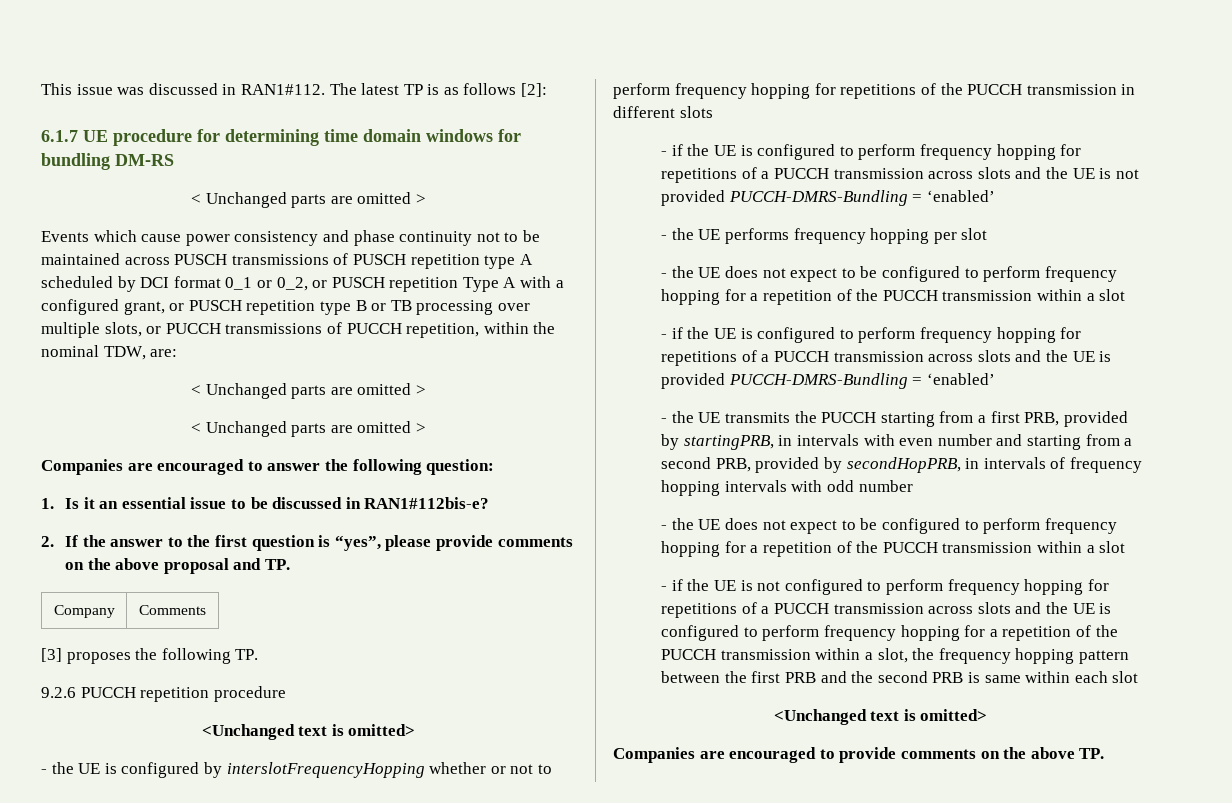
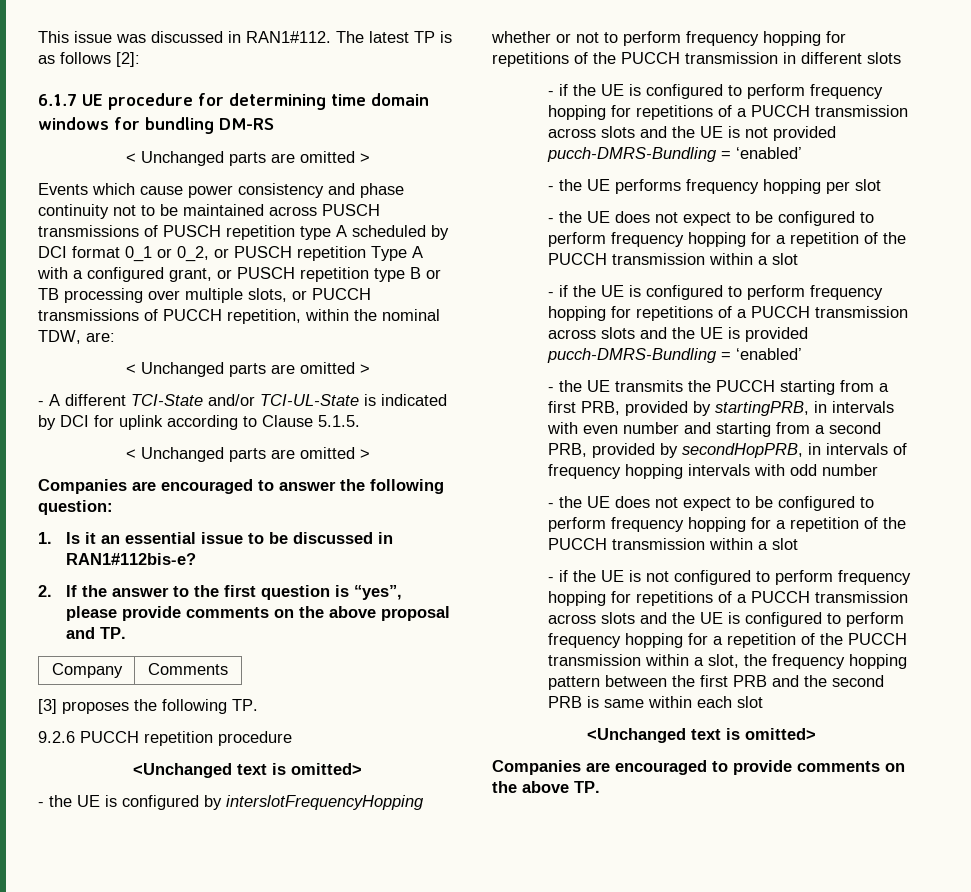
+ - A different TCI-State and/or TCI-UL-State is indicated by DCI for uplink according to Clause 5.1.5.
- - if the UE is configured to perform frequency hopping for repetitions of a PUCCH transmission across slots and the UE is not provided PUCCH-DMRS-Bundling = ‘enabled’
+ - if the UE is configured to perform frequency hopping for repetitions of a PUCCH transmission across slots and the UE is not provided pucch-DMRS-Bundling = ‘enabled’
- - if the UE is configured to perform frequency hopping for repetitions of a PUCCH transmission across slots and the UE is provided PUCCH-DMRS-Bundling = ‘enabled’
+ - if the UE is configured to perform frequency hopping for repetitions of a PUCCH transmission across slots and the UE is provided pucch-DMRS-Bundling = ‘enabled’

